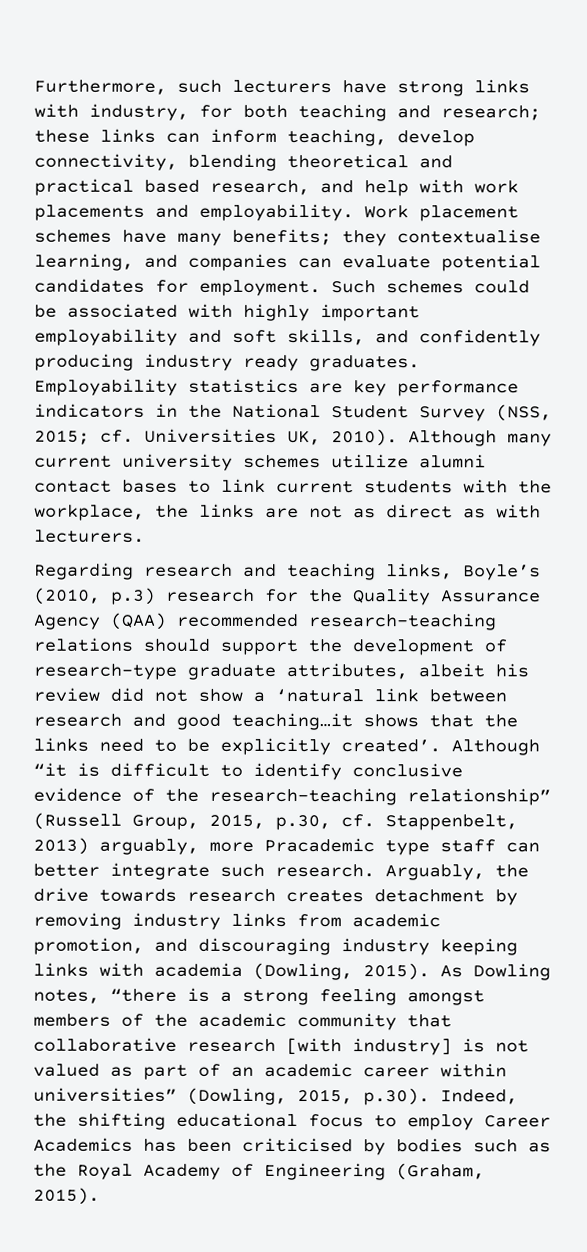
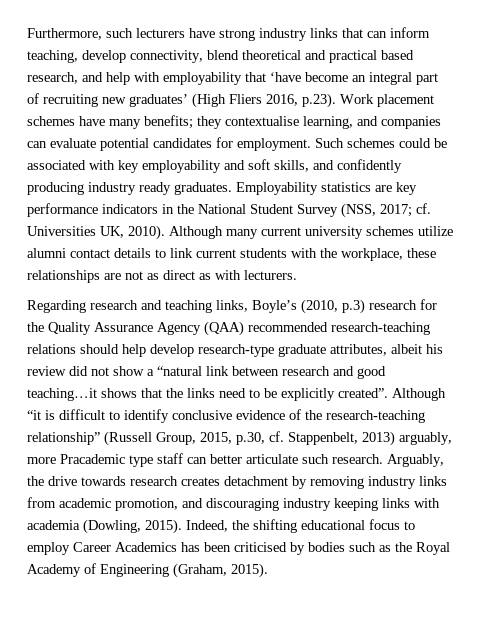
- Furthermore, such lecturers have strong links with industry, for both teaching and research; these links can inform teaching, develop connectivity, blending theoretical and practical based research, and help with work placements and employability. Work placement schemes have many benefits; they contextualise learning, and companies can evaluate potential candidates for employment.
+ Furthermore, such lecturers have strong industry links that can inform teaching, develop connectivity, blend theoretical and practical based research, and help with employability that ‘have become an integral part of recruiting new graduates’ (High Fliers 2016, p.23). Work placement schemes have many benefits; they contextualise learning, and companies can evaluate potential candidates for employment.
- Such schemes could be associated with highly important employability and soft skills, and confidently producing industry ready graduates.
+ Such schemes could be associated with key employability and soft skills, and confidently producing industry ready graduates.
- Employability statistics are key performance indicators in the National Student Survey (NSS, 2015; cf. Universities UK, 2010).
+ Employability statistics are key performance indicators in the National Student Survey (NSS, 2017; cf. Universities UK, 2010).
- Although many current university schemes utilize alumni contact bases to link current students with the workplace, the links are not as direct as with lecturers.
+ Although many current university schemes utilize alumni contact details to link current students with the workplace, these relationships are not as direct as with lecturers.
- Regarding research and teaching links, Boyle’s (2010, p.3) research for the Quality Assurance Agency (QAA) recommended research-teaching relations should support the development of research-type graduate attributes, albeit his review did not show a ‘natural link between research and good teaching…it shows that the links need to be explicitly created’.
+ Regarding research and teaching links, Boyle’s (2010, p.3) research for the Quality Assurance Agency (QAA) recommended research-teaching relations should help develop research-type graduate attributes, albeit his review did not show a “natural link between research and good teaching…it shows that the links need to be explicitly created”.
- Although “it is difficult to identify conclusive evidence of the research-teaching relationship” (Russell Group, 2015, p.30, cf. Stappenbelt, 2013) arguably, more Pracademic type staff can better integrate such research.
+ Although “it is difficult to identify conclusive evidence of the research-teaching relationship” (Russell Group, 2015, p.30, cf. Stappenbelt, 2013) arguably, more Pracademic type staff can better articulate such research.
- As Dowling notes, “there is a strong feeling amongst members of the academic community that collaborative research [with industry] is not valued as part of an academic career within universities” (Dowling, 2015, p.30). Indeed, the shifting educational focus to employ Career Academics has been criticised by bodies such as the Royal Academy of Engineering (Graham, 2015).
+ Indeed, the shifting educational focus to employ Career Academics has been criticised by bodies such as the Royal Academy of Engineering (Graham, 2015).

